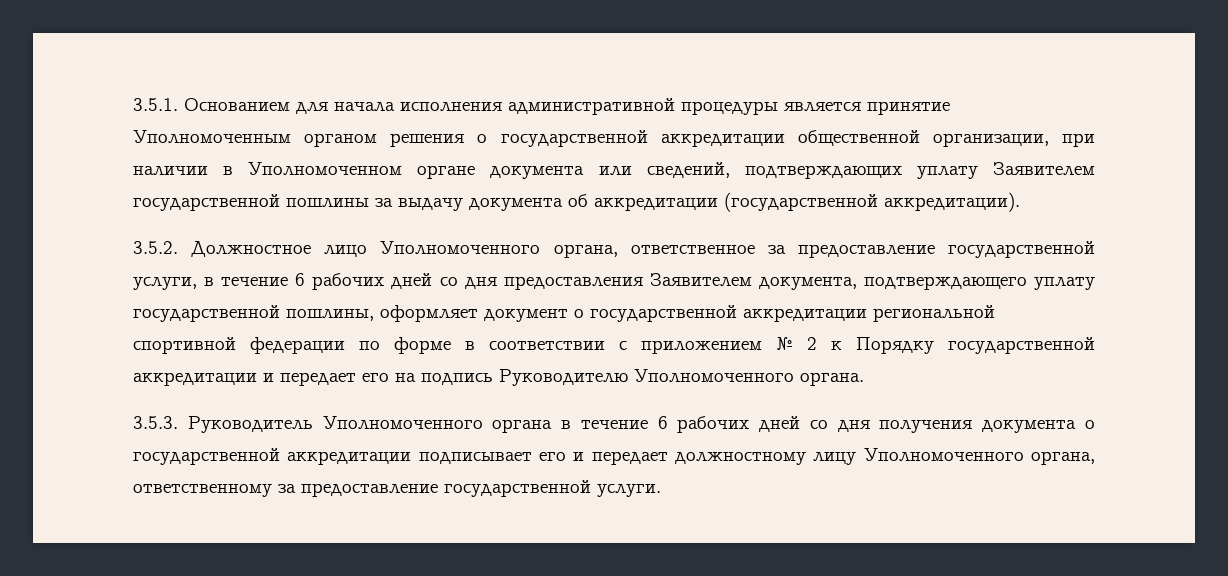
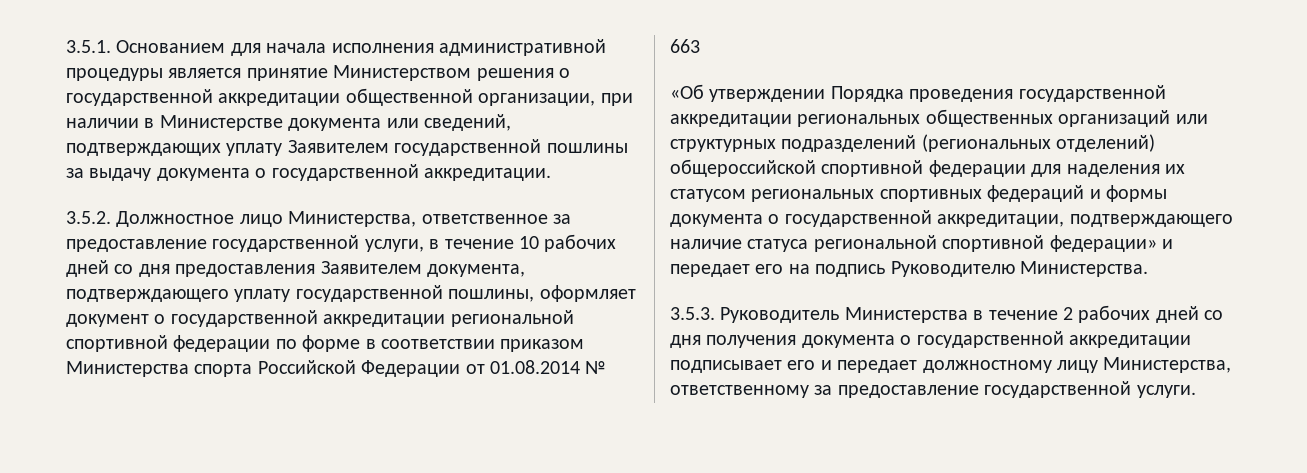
- 3.5.1. Основанием для начала исполнения административной процедуры является принятие Уполномоченным органом решения о государственной аккредитации общественной организации, при наличии в Уполномоченном органе документа или сведений, подтверждающих уплату Заявителем государственной пошлины за выдачу документа об аккредитации (государственной аккредитации).
+ 3.5.1. Основанием для начала исполнения административной процедуры является принятие Министерством решения о государственной аккредитации общественной организации, при наличии в Министерстве документа или сведений, подтверждающих уплату Заявителем государственной пошлины за выдачу документа о государственной аккредитации.
- 3.5.2. Должностное лицо Уполномоченного органа, ответственное за предоставление государственной услуги, в течение 6 рабочих дней со дня предоставления Заявителем документа, подтверждающего уплату государственной пошлины, оформляет документ о государственной аккредитации региональной спортивной федерации по форме в соответствии с приложением № 2 к Порядку государственной аккредитации и передает его на подпись Руководителю Уполномоченного органа.
+ 3.5.2. Должностное лицо Министерства, ответственное за предоставление государственной услуги, в течение 10 рабочих дней со дня предоставления Заявителем документа, подтверждающего уплату государственной пошлины, оформляет документ о государственной аккредитации региональной спортивной федерации по форме в соответствии приказом Министерства спорта Российской Федерации от 01.08.2014 № 663
+ «Об утверждении Порядка проведения государственной аккредитации региональных общественных организаций или структурных подразделений (региональных отделений) общероссийской спортивной федерации для наделения их статусом региональных спортивных федераций и формы документа о государственной аккредитации, подтверждающего наличие статуса региональной спортивной федерации» и передает его на подпись Руководителю Министерства.
- 3.5.3. Руководитель Уполномоченного органа в течение 6 рабочих дней со дня получения документа о государственной аккредитации подписывает его и передает должностному лицу Уполномоченного органа, ответственному за предоставление государственной услуги.
+ 3.5.3. Руководитель Министерства в течение 2 рабочих дней со дня получения документа о государственной аккредитации подписывает его и передает должностному лицу Министерства, ответственному за предоставление государственной услуги.

